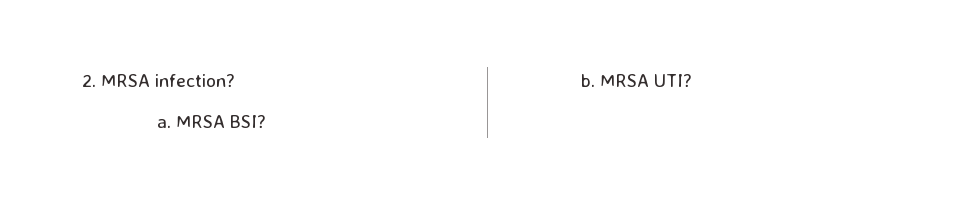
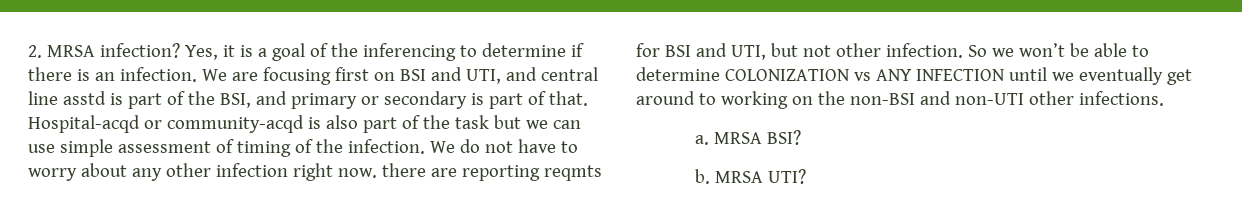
+ Yes, it is a goal of the inferencing to determine if there is an infection. We are focusing first on BSI and UTI, and central line asstd is part of the BSI, and primary or secondary is part of that. Hospital-acqd or community-acqd is also part of the task but we can use simple assessment of timing of the infection. We do not have to worry about any other infection right now. there are reporting reqmts for BSI and UTI, but not other infection. So we won’t be able to determine COLONIZATION vs ANY INFECTION until we eventually get around to working on the non-BSI and non-UTI other infections.

